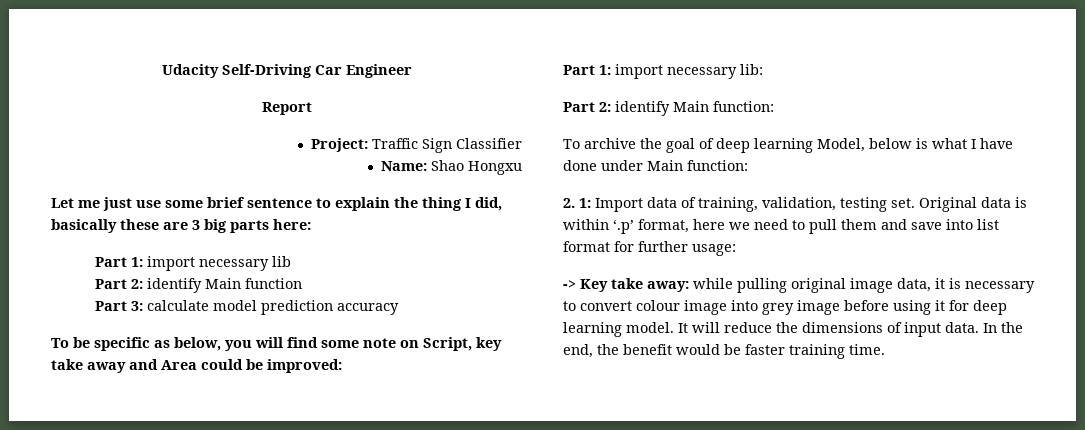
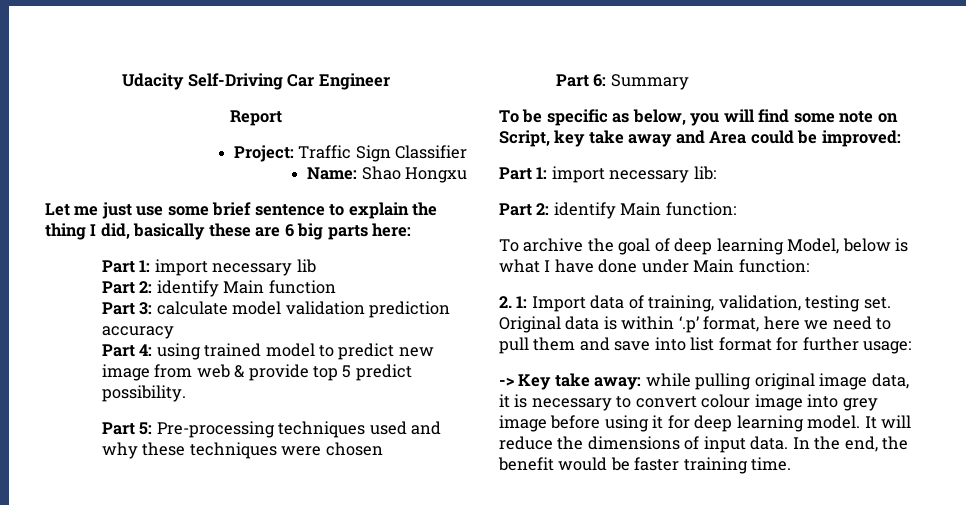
- Let me just use some brief sentence to explain the thing I did, basically these are 3 big parts here:
+ Let me just use some brief sentence to explain the thing I did, basically these are 6 big parts here:
- Part 3: calculate model prediction accuracy
+ Part 3: calculate model validation prediction accuracy
+ Part 4: using trained model to predict new image from web & provide top 5 predict possibility.
+ Part 5: Pre-processing techniques used and why these techniques were chosen
+ Part 6: Summary

